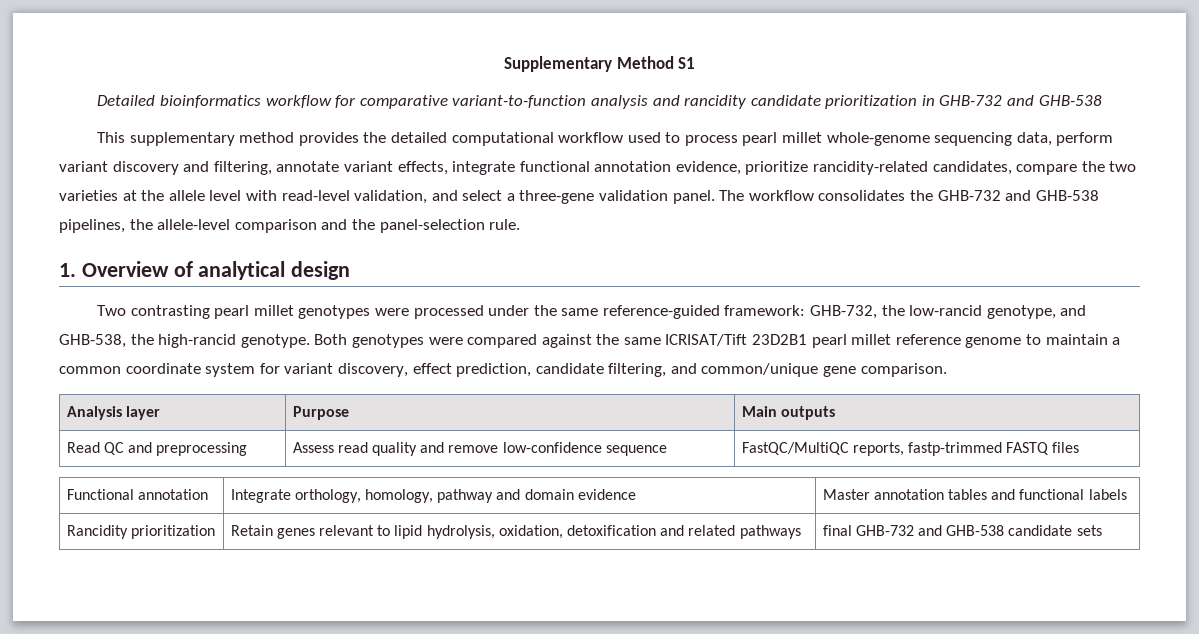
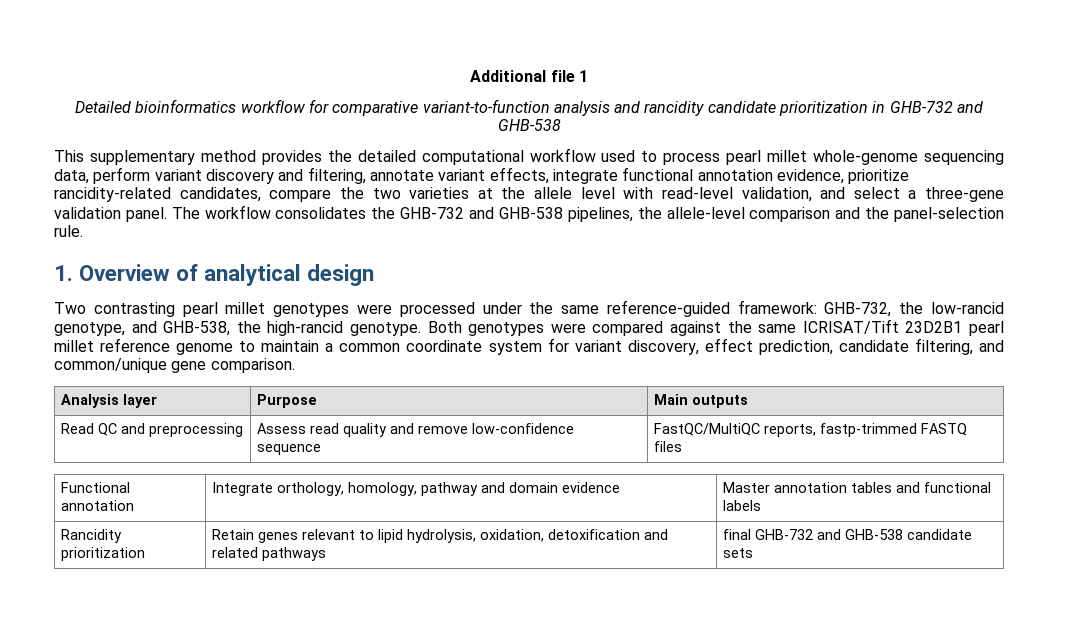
- Supplementary Method S1
+ Additional file 1

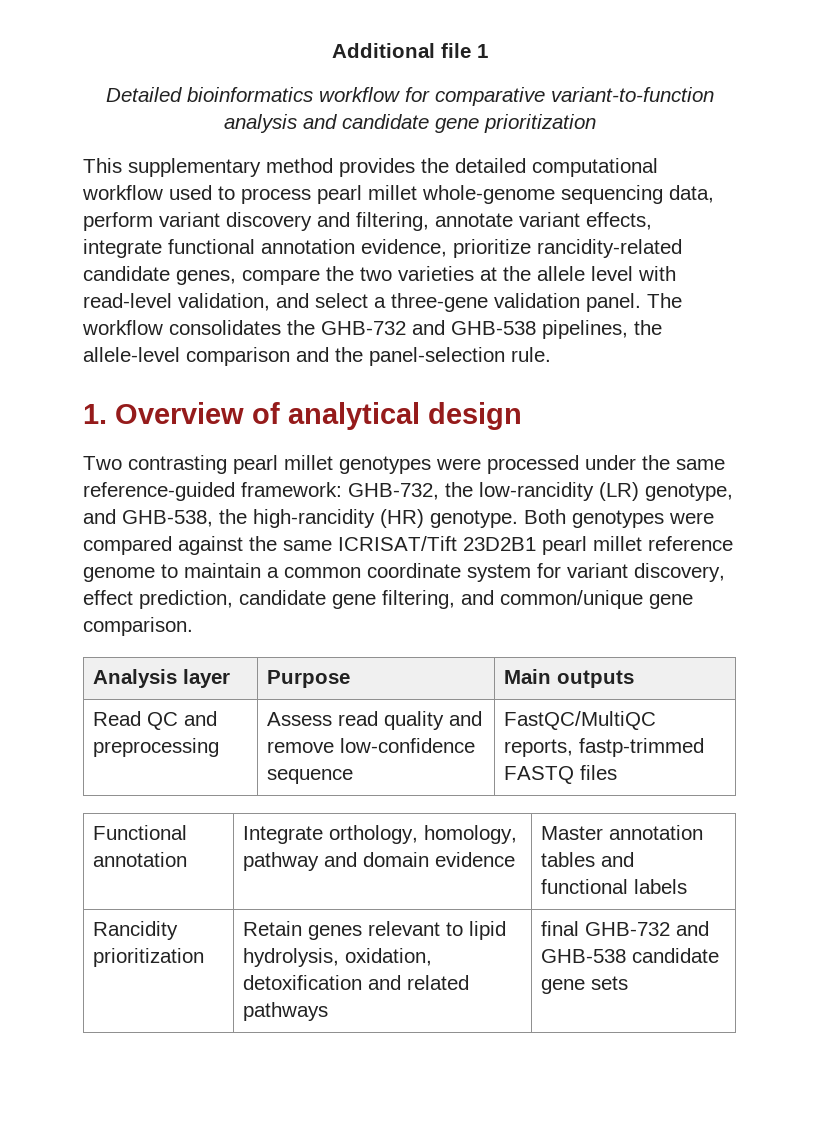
- Detailed bioinformatics workflow for comparative variant-to-function analysis and rancidity candidate prioritization in GHB-732 and GHB-538
+ Detailed bioinformatics workflow for comparative variant-to-function analysis and candidate gene prioritization
- This supplementary method provides the detailed computational workflow used to process pearl millet whole-genome sequencing data, perform variant discovery and filtering, annotate variant effects, integrate functional annotation evidence, prioritize rancidity-related candidates, compare the two varieties at the allele level with read-level validation, and select a three-gene validation panel.
+ This supplementary method provides the detailed computational workflow used to process pearl millet whole-genome sequencing data, perform variant discovery and filtering, annotate variant effects, integrate functional annotation evidence, prioritize rancidity-related candidate genes, compare the two varieties at the allele level with read-level validation, and select a three-gene validation panel.
- Two contrasting pearl millet genotypes were processed under the same reference-guided framework: GHB-732, the low-rancid genotype, and GHB-538, the high-rancid genotype.
+ Two contrasting pearl millet genotypes were processed under the same reference-guided framework: GHB-732, the low-rancidity (LR) genotype, and GHB-538, the high-rancidity (HR) genotype.
- Both genotypes were compared against the same ICRISAT/Tift 23D2B1 pearl millet reference genome to maintain a common coordinate system for variant discovery, effect prediction, candidate filtering, and common/unique gene comparison.
+ Both genotypes were compared against the same ICRISAT/Tift 23D2B1 pearl millet reference genome to maintain a common coordinate system for variant discovery, effect prediction, candidate gene filtering, and common/unique gene comparison.
- Rancidity prioritization | Retain genes relevant to lipid hydrolysis, oxidation, detoxification and related pathways | final GHB-732 and GHB-538 candidate sets
+ Rancidity prioritization | Retain genes relevant to lipid hydrolysis, oxidation, detoxification and related pathways | final GHB-732 and GHB-538 candidate gene sets

